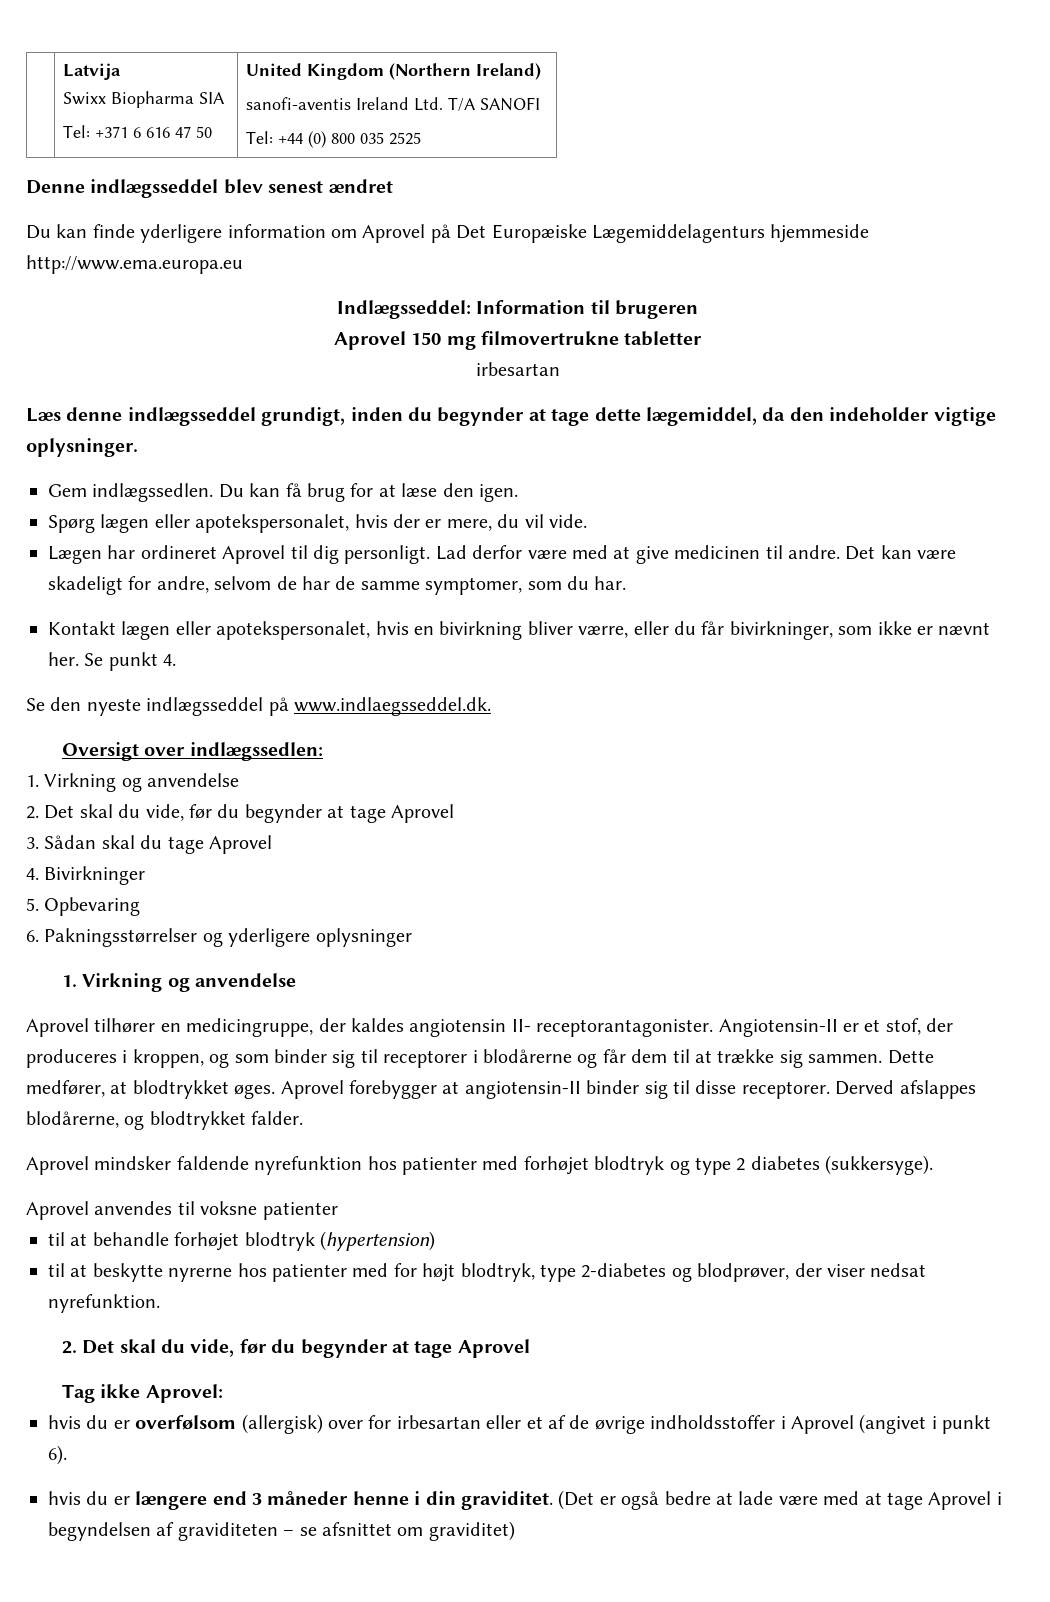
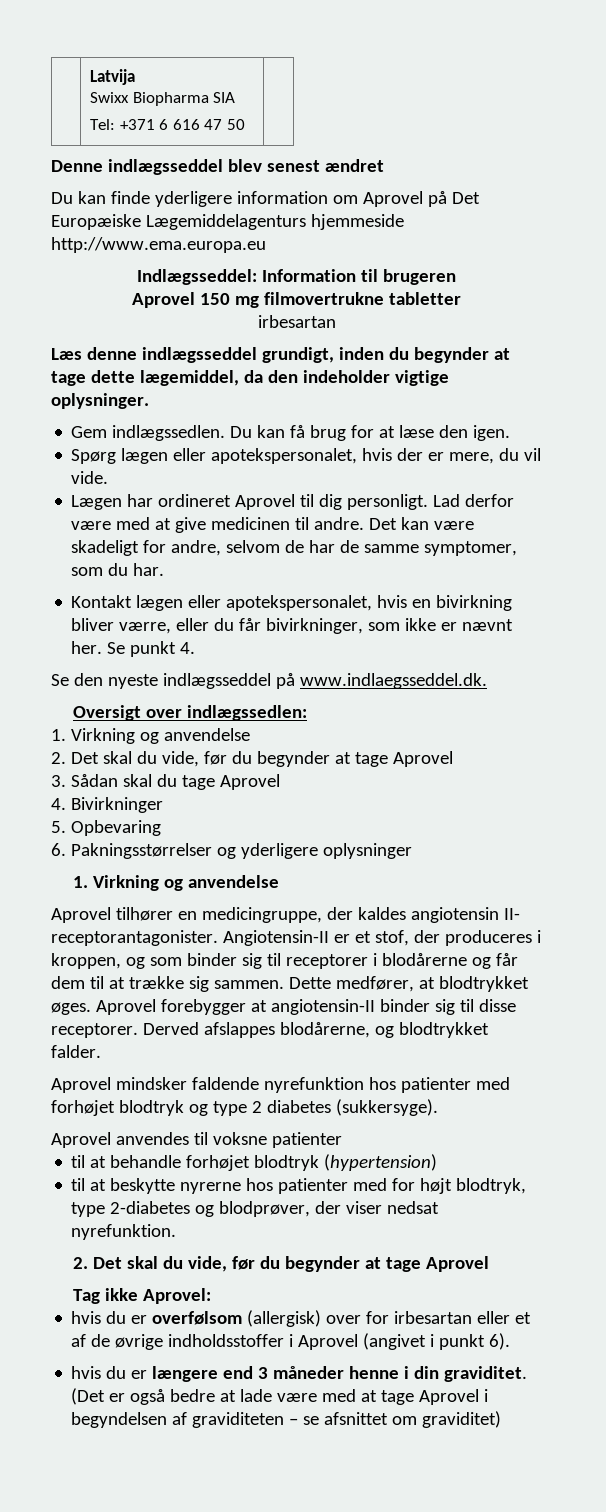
  | Latvija
  Swixx Biopharma SIA
- Tel: +371 6 616 47 50 | United Kingdom (Northern Ireland)
- sanofi-aventis Ireland Ltd. T/A SANOFI
- Tel: +44 (0) 800 035 2525
+ Tel: +371 6 616 47 50 |

